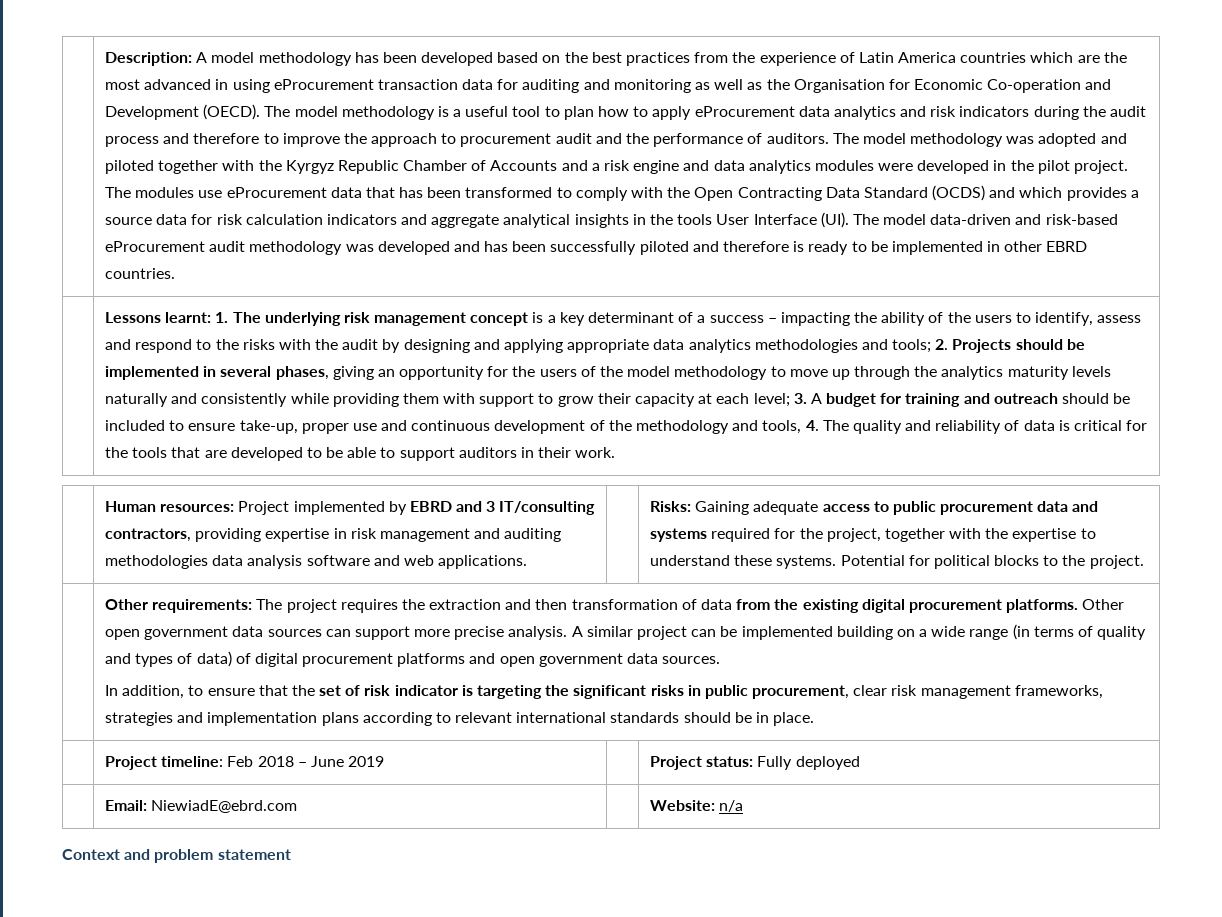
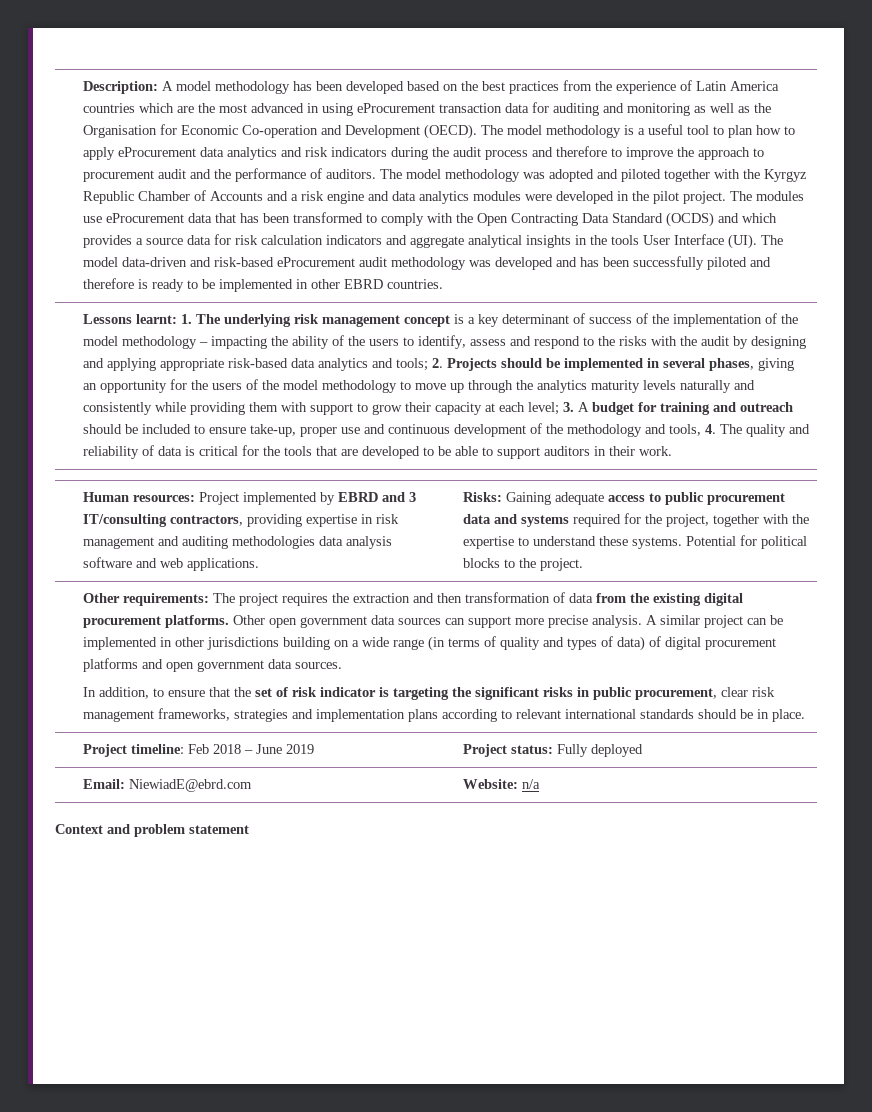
- 1. The underlying risk management concept is a key determinant of a success – impacting the ability of the users to identify, assess and respond to the risks with the audit by designing and applying appropriate data analytics methodologies and tools;
+ 1. The underlying risk management concept is a key determinant of success of the implementation of the model methodology – impacting the ability of the users to identify, assess and respond to the risks with the audit by designing and applying appropriate risk-based data analytics and tools;
- A similar project can be implemented building on a wide range (in terms of quality and types of data) of digital procurement platforms and open government data sources.
+ A similar project can be implemented in other jurisdictions building on a wide range (in terms of quality and types of data) of digital procurement platforms and open government data sources.

